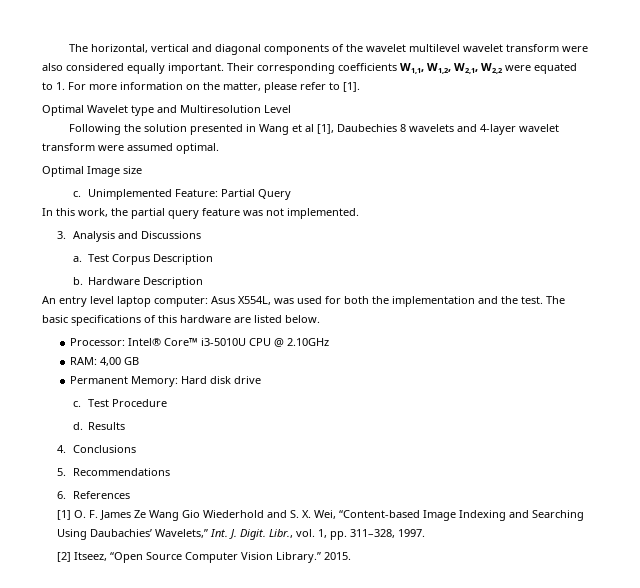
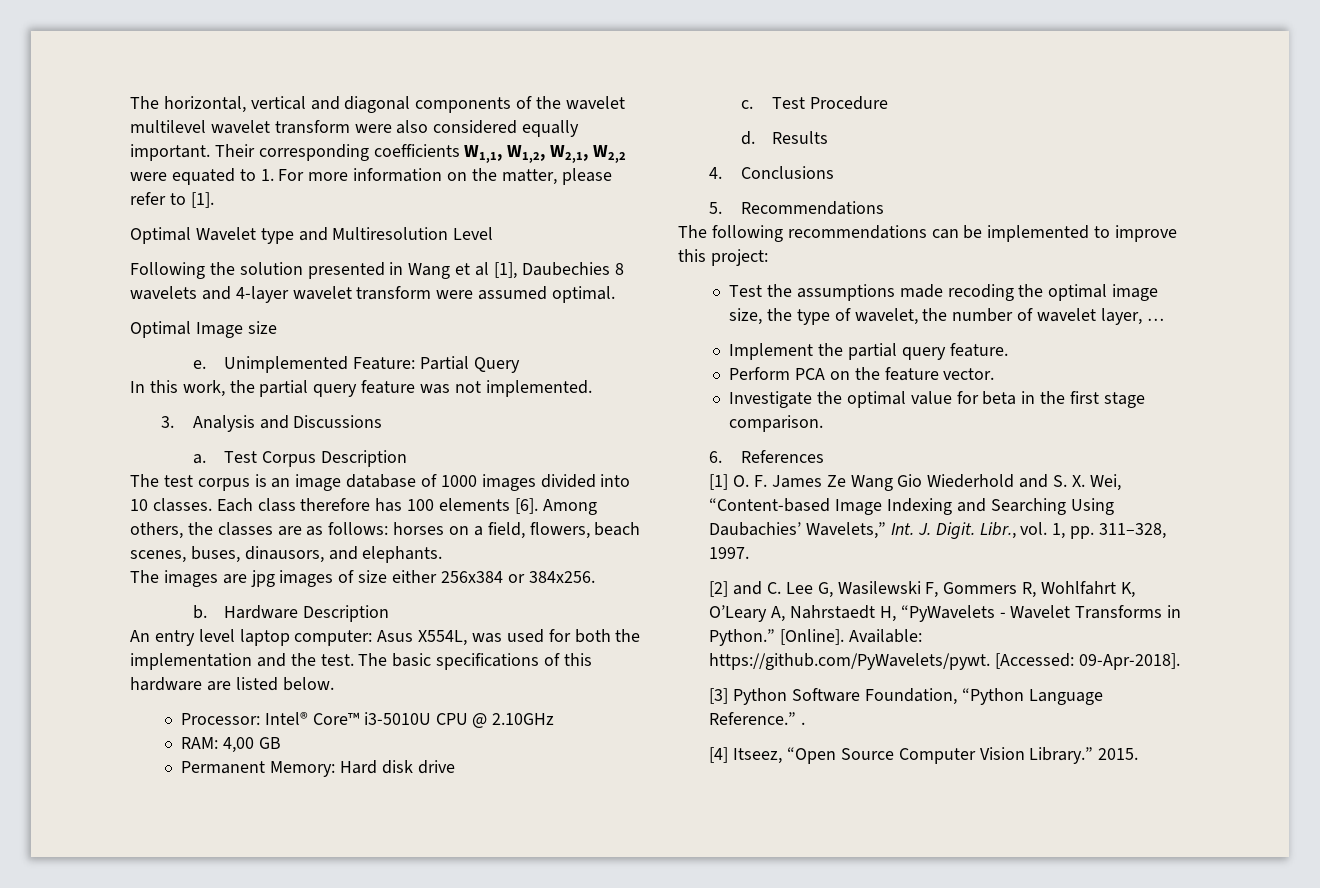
  Optimal Image size
- c.
+ e.
+ The test corpus is an image database of 1000 images divided into 10 classes. Each class therefore has 100 elements [6]. Among others, the classes are as follows: horses on a field, flowers, beach scenes, buses, dinausors, and elephants.
+ The images are jpg images of size either 256x384 or 384x256.
+ The following recommendations can be implemented to improve this project:
+ Test the assumptions made recoding the optimal image size, the type of wavelet, the number of wavelet layer, …
+ Implement the partial query feature.
+ Perform PCA on the feature vector.
+ Investigate the optimal value for beta in the first stage comparison.
- [2] Itseez, “Open Source Computer Vision Library.”
+ [2] and C. Lee G, Wasilewski F, Gommers R, Wohlfahrt K, O’Leary A, Nahrstaedt H, “PyWavelets - Wavelet Transforms in Python.” [Online]. Available: https://github.com/PyWavelets/pywt. [Accessed: 09-Apr-2018].
+ [3] Python Software Foundation, “Python Language Reference.” .
+ [4] Itseez, “Open Source Computer Vision Library.”

